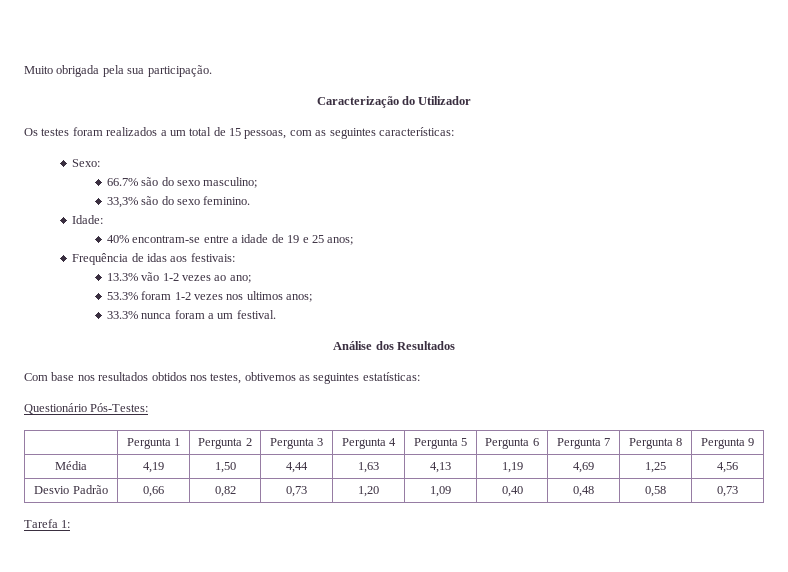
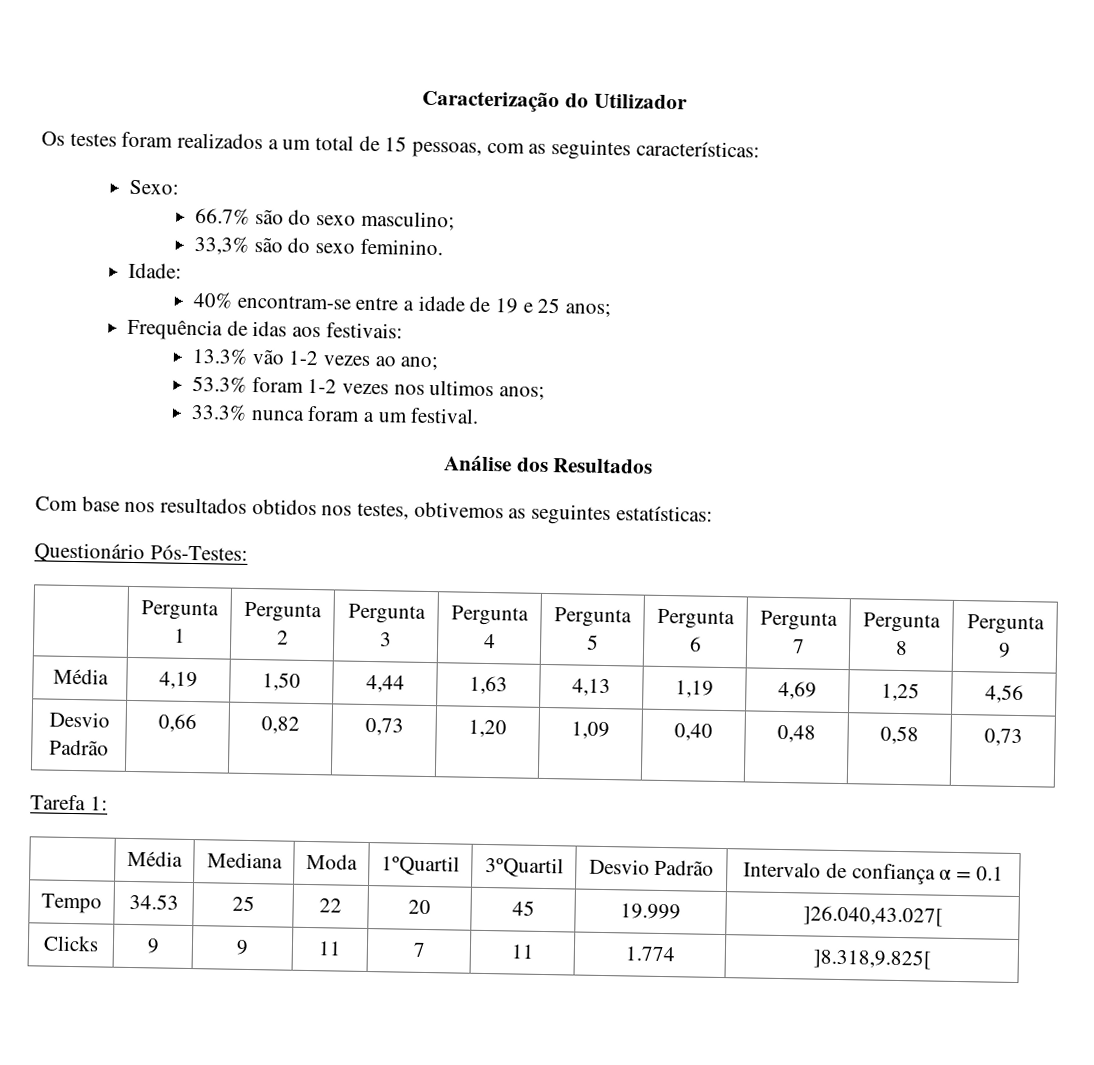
- Muito obrigada pela sua participação.
+ | Média | Mediana | Moda | 1ºQuartil | 3ºQuartil | Desvio Padrão | Intervalo de confiança α = 0.1
+ Tempo | 34.53 | 25 | 22 | 20 | 45 | 19.999 | ]26.040,43.027[
+ Clicks | 9 | 9 | 11 | 7 | 11 | 1.774 | ]8.318,9.825[

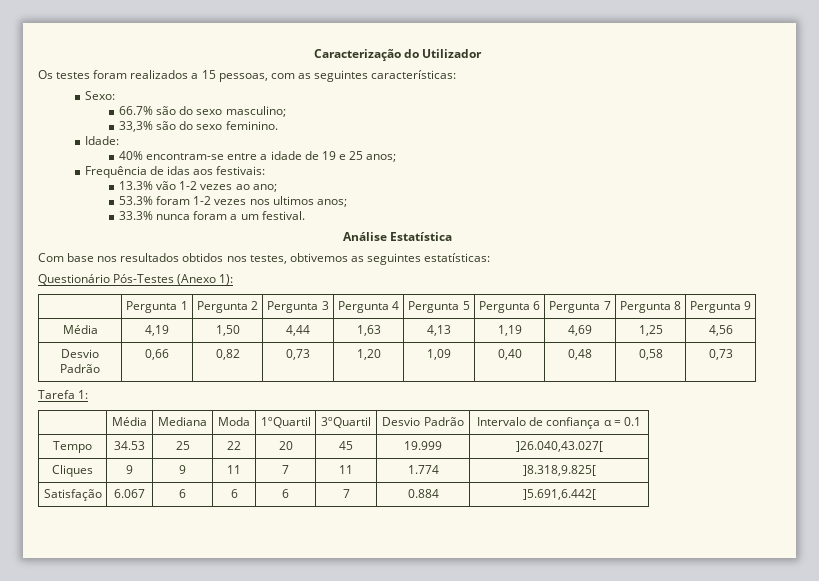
- Os testes foram realizados a um total de 15 pessoas, com as seguintes características:
+ Os testes foram realizados a 15 pessoas, com as seguintes características:
- Análise dos Resultados
+ Análise Estatística
- Questionário Pós-Testes:
+ Questionário Pós-Testes (Anexo 1):
- Clicks | 9 | 9 | 11 | 7 | 11 | 1.774 | ]8.318,9.825[
+ Cliques | 9 | 9 | 11 | 7 | 11 | 1.774 | ]8.318,9.825[
+ Satisfação | 6.067 | 6 | 6 | 6 | 7 | 0.884 | ]5.691,6.442[

